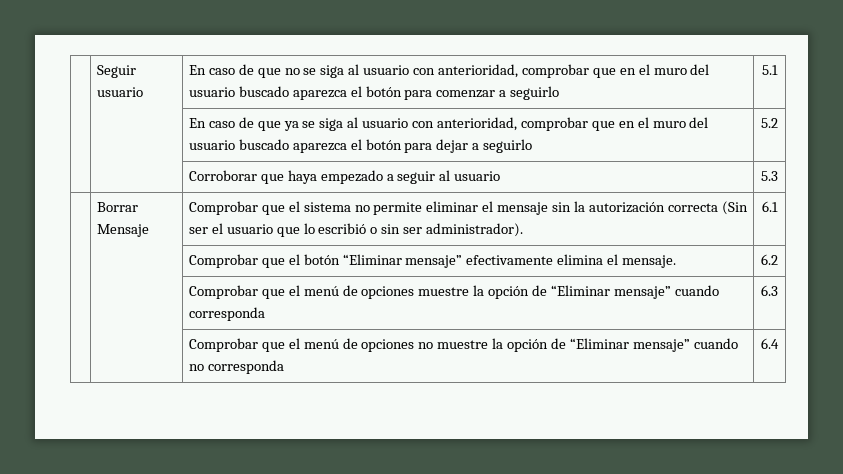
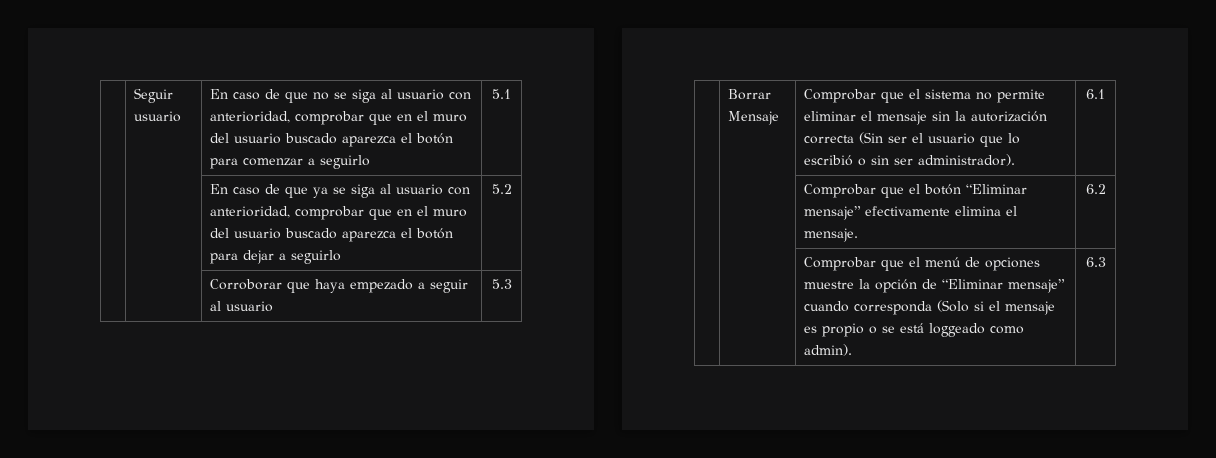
- | | Comprobar que el menú de opciones muestre la opción de “Eliminar mensaje” cuando corresponda | 6.3
- | | Comprobar que el menú de opciones no muestre la opción de “Eliminar mensaje” cuando no corresponda | 6.4
+ | | Comprobar que el menú de opciones muestre la opción de “Eliminar mensaje” cuando corresponda (Solo si el mensaje es propio o se está loggeado como admin). | 6.3

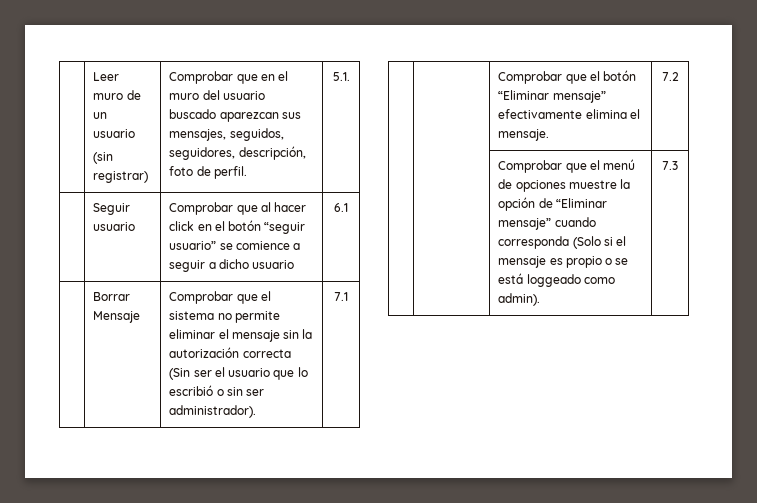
- | Seguir usuario | En caso de que no se siga al usuario con anterioridad, comprobar que en el muro del usuario buscado aparezca el botón para comenzar a seguirlo | 5.1
- | | En caso de que ya se siga al usuario con anterioridad, comprobar que en el muro del usuario buscado aparezca el botón para dejar a seguirlo | 5.2
- | | Corroborar que haya empezado a seguir al usuario | 5.3
+ | Leer muro de un usuario
+ (sin registrar) | Comprobar que en el muro del usuario buscado aparezcan sus mensajes, seguidos, seguidores, descripción, foto de perfil. | 5.1.
+ | Seguir usuario | Comprobar que al hacer click en el botón “seguir usuario” se comience a seguir a dicho usuario | 6.1
- | Borrar Mensaje | Comprobar que el sistema no permite eliminar el mensaje sin la autorización correcta (Sin ser el usuario que lo escribió o sin ser administrador). | 6.1
+ | Borrar Mensaje | Comprobar que el sistema no permite eliminar el mensaje sin la autorización correcta (Sin ser el usuario que lo escribió o sin ser administrador). | 7.1
- | | Comprobar que el botón “Eliminar mensaje” efectivamente elimina el mensaje. | 6.2
+ | | Comprobar que el botón “Eliminar mensaje” efectivamente elimina el mensaje. | 7.2
- | | Comprobar que el menú de opciones muestre la opción de “Eliminar mensaje” cuando corresponda (Solo si el mensaje es propio o se está loggeado como admin). | 6.3
+ | | Comprobar que el menú de opciones muestre la opción de “Eliminar mensaje” cuando corresponda (Solo si el mensaje es propio o se está loggeado como admin). | 7.3

